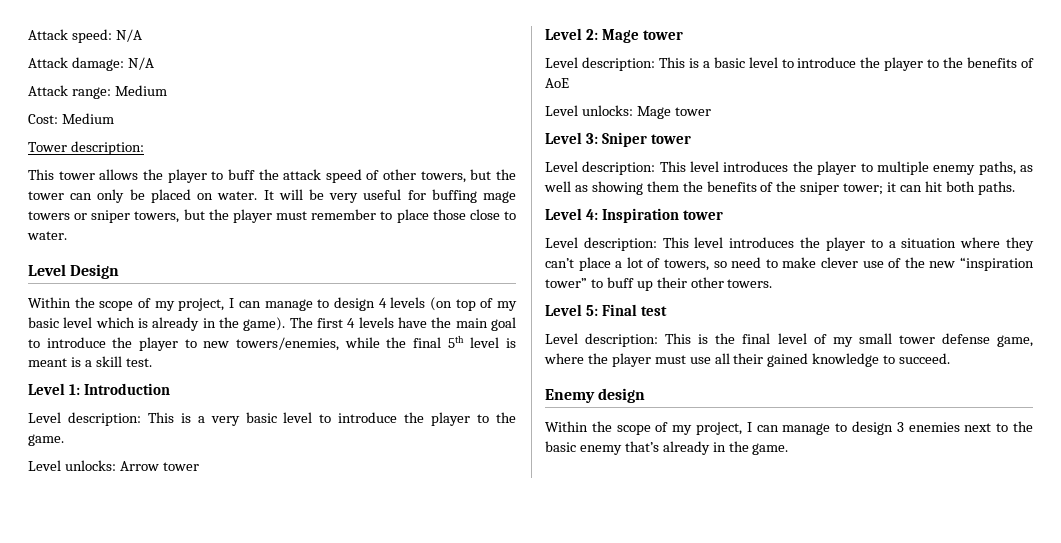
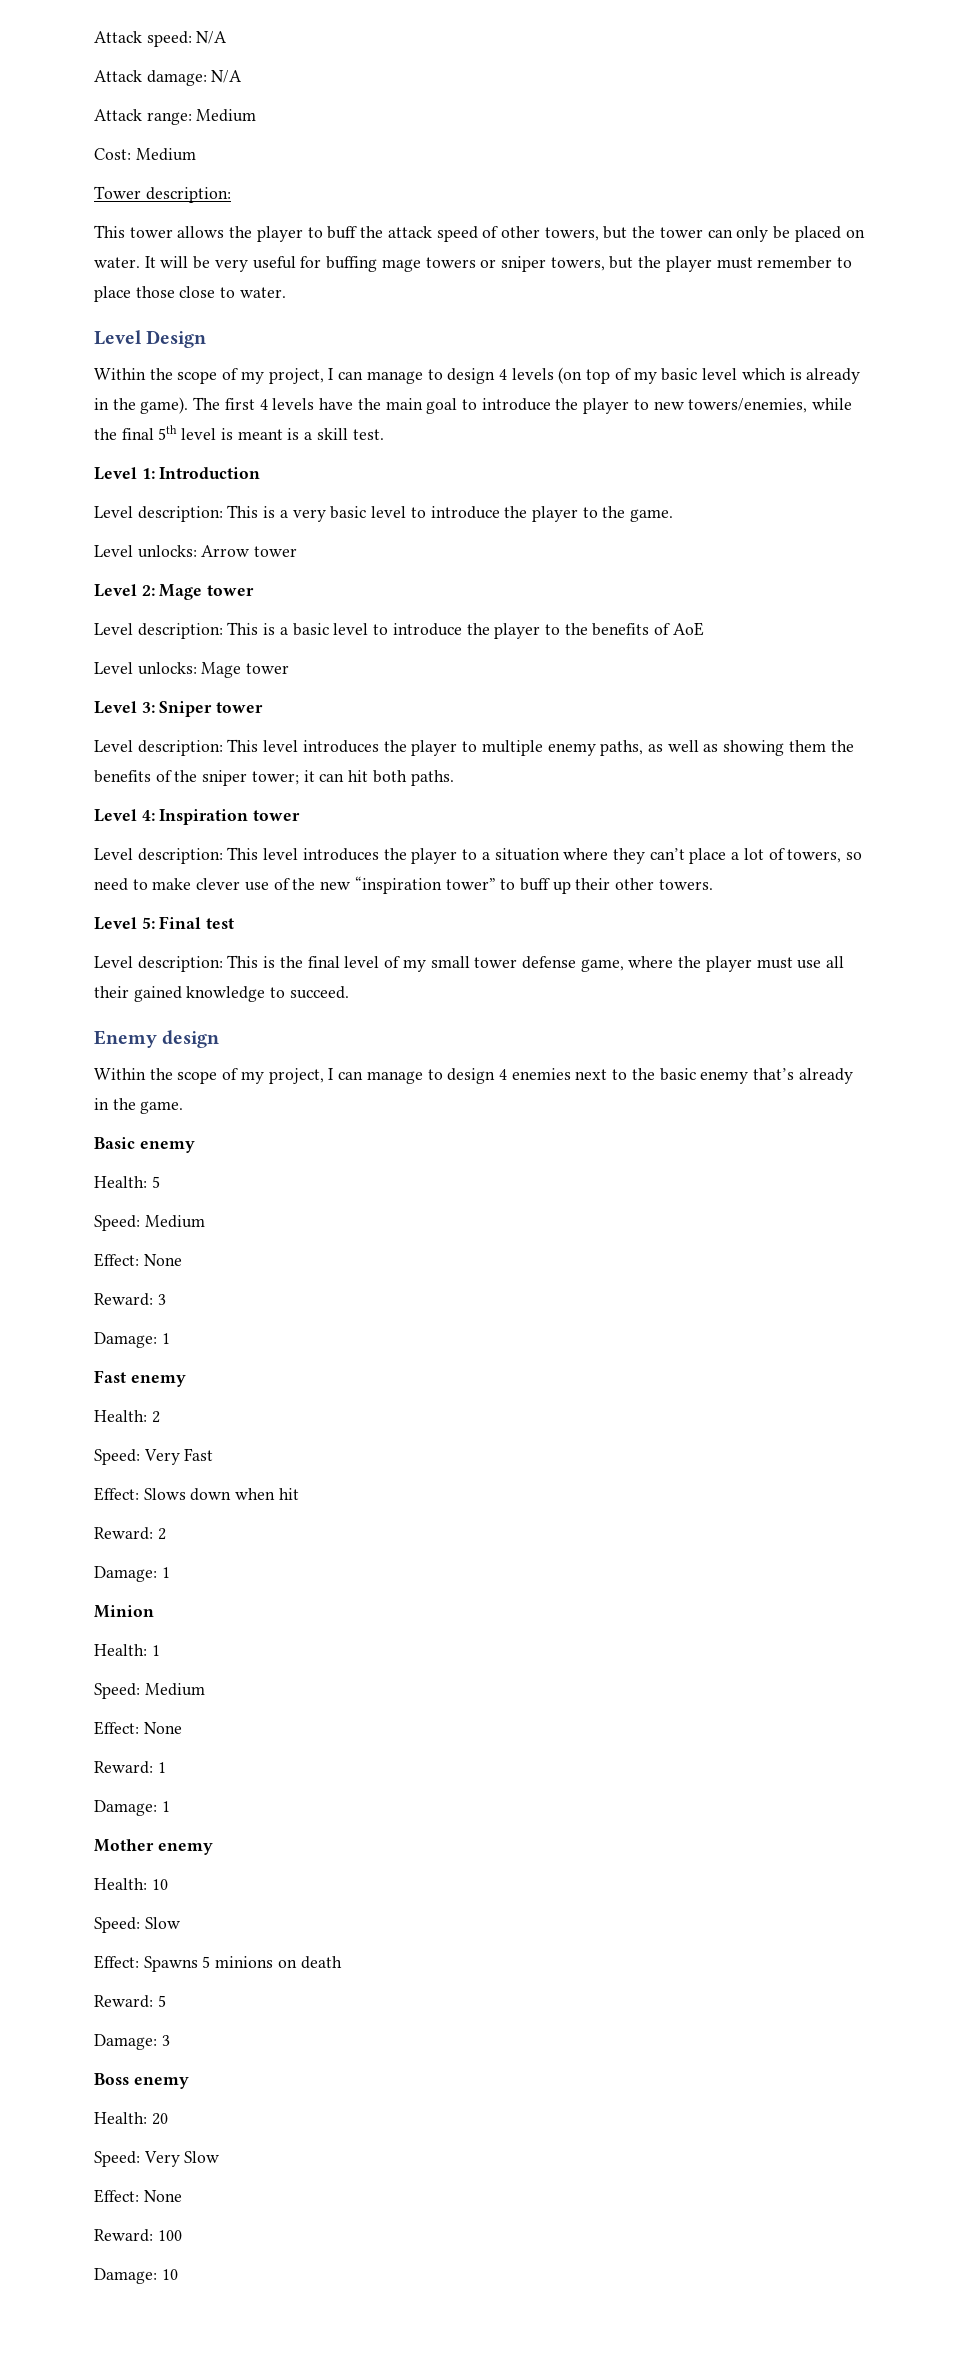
- Within the scope of my project, I can manage to design 3 enemies next to the basic enemy that’s already in the game.
+ Within the scope of my project, I can manage to design 4 enemies next to the basic enemy that’s already in the game.
+ Basic enemy
+ Health: 5
+ Speed: Medium
+ Effect: None
+ Reward: 3
+ Damage: 1
+ Fast enemy
+ Health: 2
+ Speed: Very Fast
+ Effect: Slows down when hit
+ Reward: 2
+ Damage: 1
+ Minion
+ Health: 1
+ Speed: Medium
+ Effect: None
+ Reward: 1
+ Damage: 1
+ Mother enemy
+ Health: 10
+ Speed: Slow
+ Effect: Spawns 5 minions on death
+ Reward: 5
+ Damage: 3
+ Boss enemy
+ Health: 20
+ Speed: Very Slow
+ Effect: None
+ Reward: 100
+ Damage: 10

